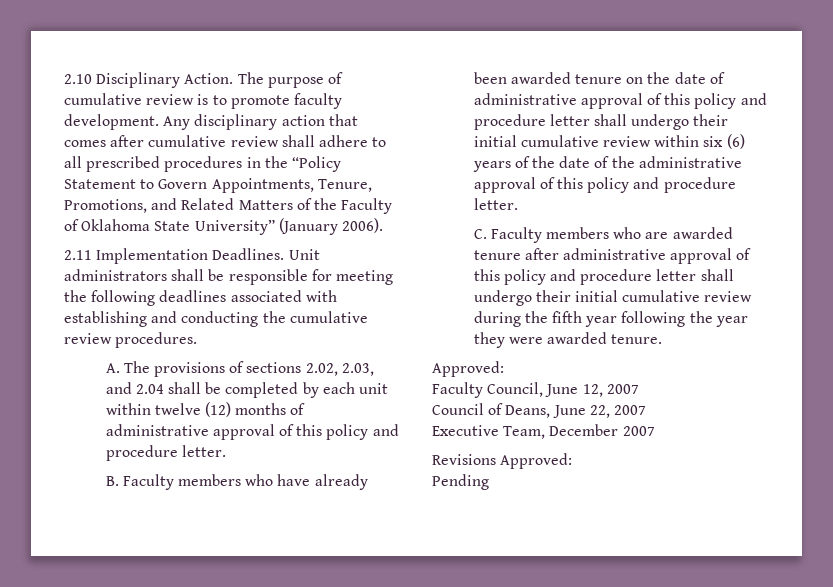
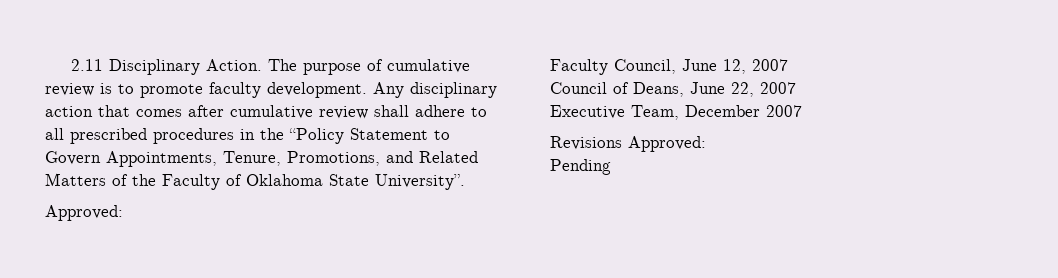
- 2.10 Disciplinary Action.
+ 2.11 Disciplinary Action.
- Any disciplinary action that comes after cumulative review shall adhere to all prescribed procedures in the “Policy Statement to Govern Appointments, Tenure, Promotions, and Related Matters of the Faculty of Oklahoma State University” (January 2006).
- 2.11 Implementation Deadlines. Unit administrators shall be responsible for meeting the following deadlines associated with establishing and conducting the cumulative review procedures.
- A. The provisions of sections 2.02, 2.03, and 2.04 shall be completed by each unit within twelve (12) months of administrative approval of this policy and procedure letter.
- B. Faculty members who have already been awarded tenure on the date of administrative approval of this policy and procedure letter shall undergo their initial cumulative review within six (6) years of the date of the administrative approval of this policy and procedure letter.
- C. Faculty members who are awarded tenure after administrative approval of this policy and procedure letter shall undergo their initial cumulative review during the fifth year following the year they were awarded tenure.
+ Any disciplinary action that comes after cumulative review shall adhere to all prescribed procedures in the “Policy Statement to Govern Appointments, Tenure, Promotions, and Related Matters of the Faculty of Oklahoma State University”.

